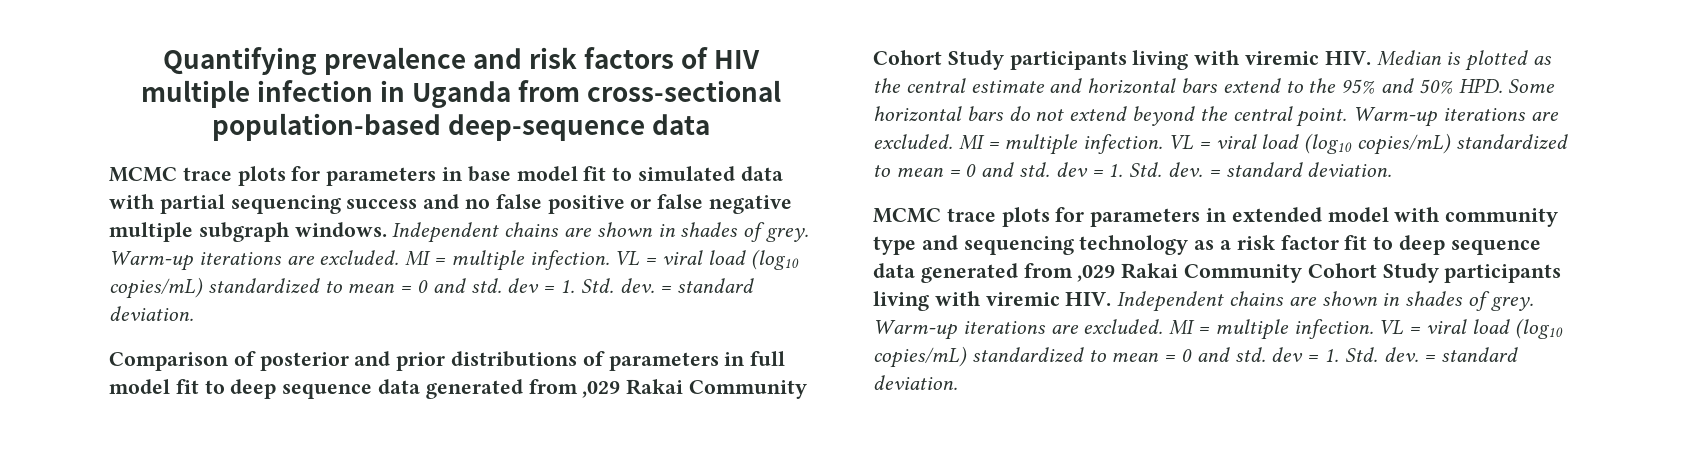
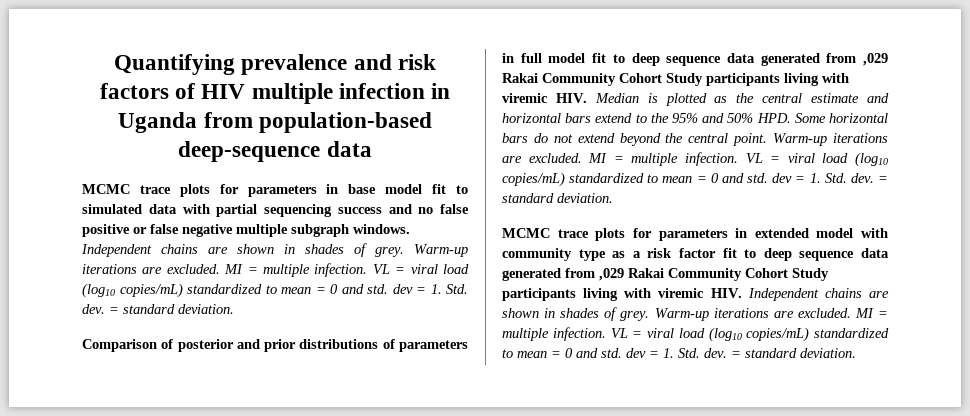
- Quantifying prevalence and risk factors of HIV multiple infection in Uganda from cross-sectional population-based deep-sequence data
+ Quantifying prevalence and risk factors of HIV multiple infection in Uganda from population-based deep-sequence data
- MCMC trace plots for parameters in extended model with community type and sequencing technology as a risk factor fit to deep sequence data generated from ,029 Rakai Community Cohort Study participants living with viremic HIV. Independent chains are shown in shades of grey.
+ MCMC trace plots for parameters in extended model with community type as a risk factor fit to deep sequence data generated from ,029 Rakai Community Cohort Study participants living with viremic HIV. Independent chains are shown in shades of grey.

